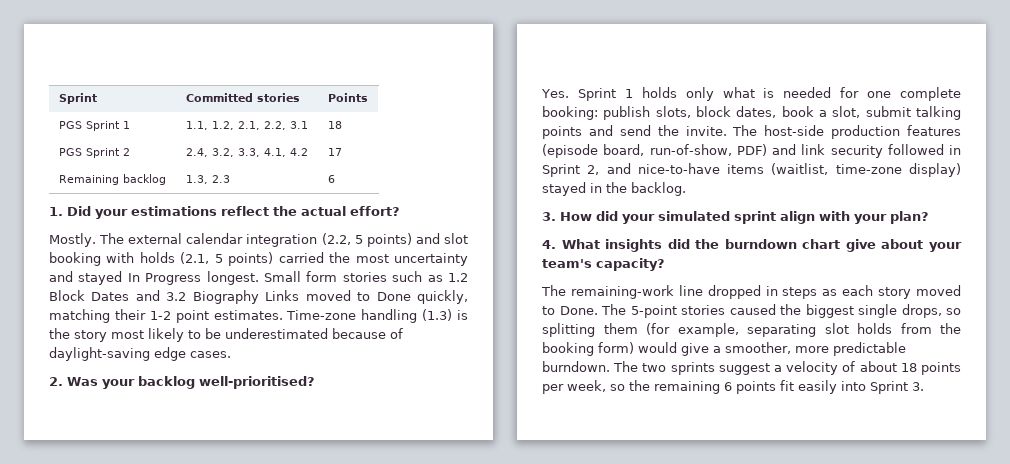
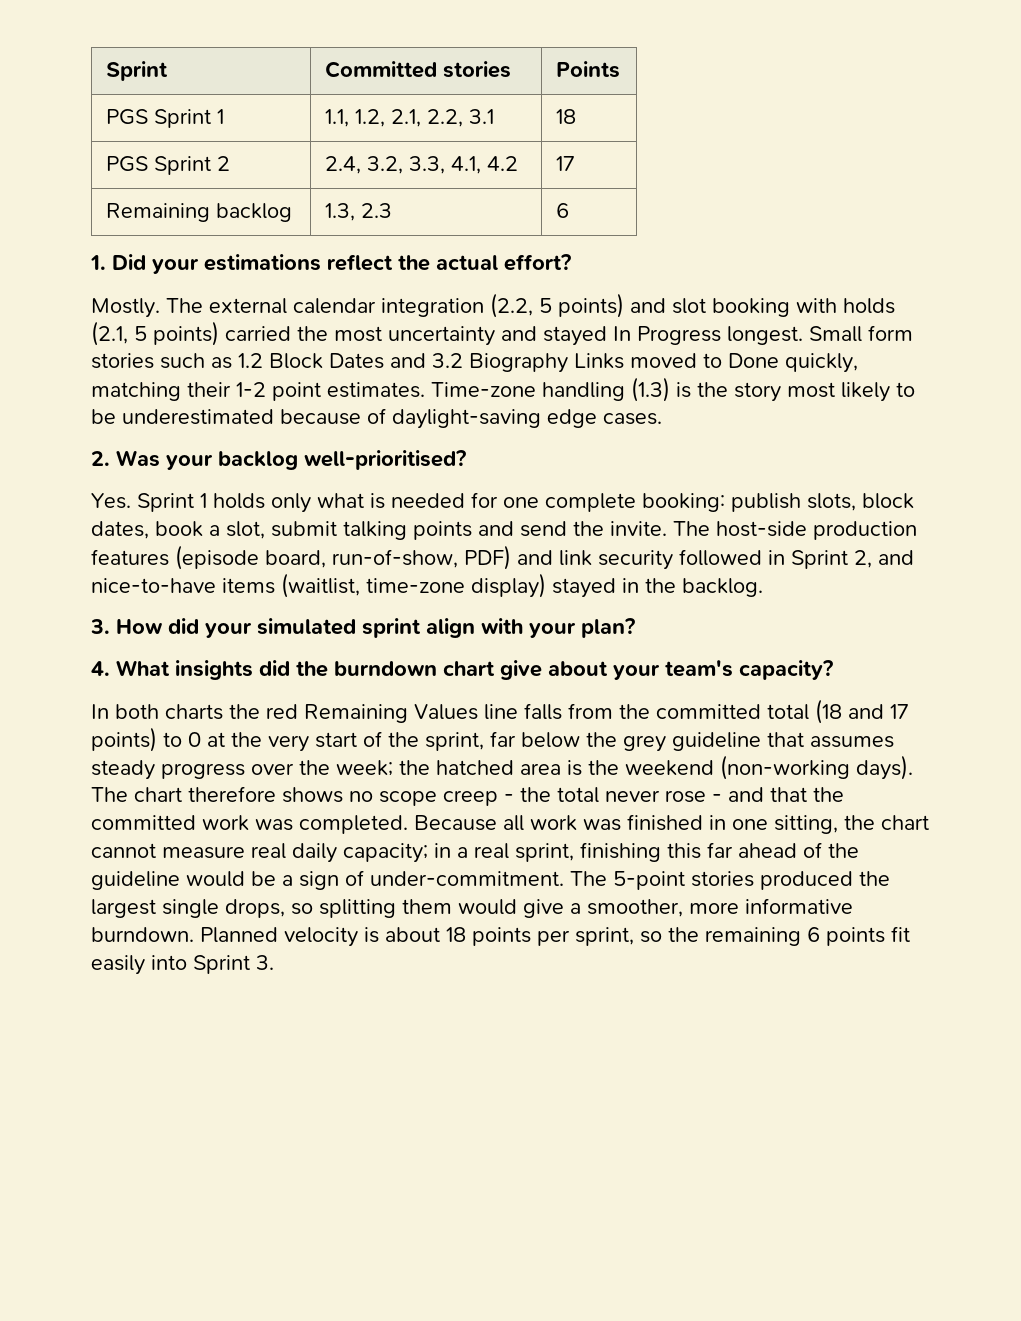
- The remaining-work line dropped in steps as each story moved to Done. The 5-point stories caused the biggest single drops, so splitting them (for example, separating slot holds from the booking form) would give a smoother, more predictable burndown. The two sprints suggest a velocity of about 18 points per week, so the remaining 6 points fit easily into Sprint 3.
+ In both charts the red Remaining Values line falls from the committed total (18 and 17 points) to 0 at the very start of the sprint, far below the grey guideline that assumes steady progress over the week; the hatched area is the weekend (non-working days). The chart therefore shows no scope creep - the total never rose - and that the committed work was completed. Because all work was finished in one sitting, the chart cannot measure real daily capacity; in a real sprint, finishing this far ahead of the guideline would be a sign of under-commitment. The 5-point stories produced the largest single drops, so splitting them would give a smoother, more informative burndown. Planned velocity is about 18 points per sprint, so the remaining 6 points fit easily into Sprint 3.

